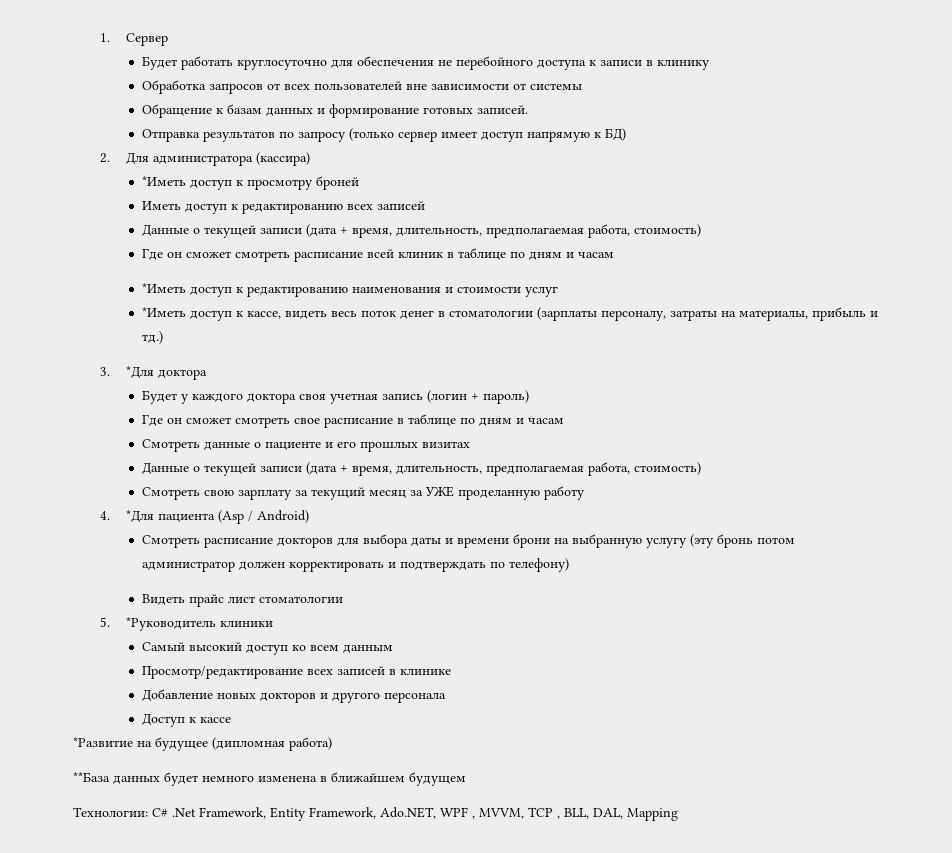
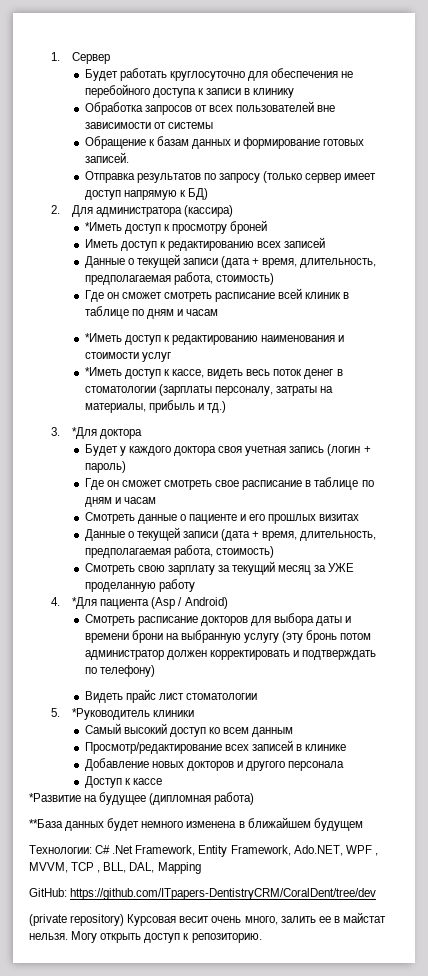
+ GitHub: https://github.com/ITpapers-DentistryCRM/CoralDent/tree/dev
+ (private repository) Курсовая весит очень много, залить ее в майстат нельзя. Могу открыть доступ к репозиторию.

